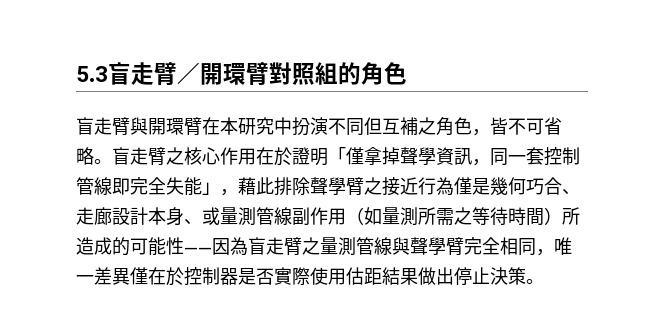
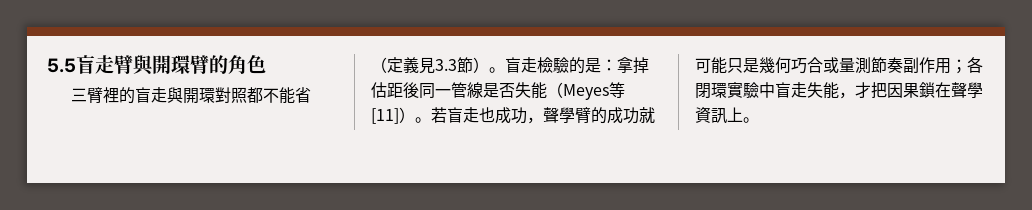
- 5.3盲走臂／開環臂對照組的角色
- 盲走臂與開環臂在本研究中扮演不同但互補之角色，皆不可省略。盲走臂之核心作用在於證明「僅拿掉聲學資訊，同一套控制管線即完全失能」，藉此排除聲學臂之接近行為僅是幾何巧合、走廊設計本身、或量測管線副作用（如量測所需之等待時間）所造成的可能性——因為盲走臂之量測管線與聲學臂完全相同，唯一差異僅在於控制器是否實際使用估距結果做出停止決策。
+ 5.5盲走臂與開環臂的角色
+ 三臂裡的盲走與開環對照都不能省（定義見3.3節）。盲走檢驗的是：拿掉估距後同一管線是否失能（Meyes等[11]）。若盲走也成功，聲學臂的成功就可能只是幾何巧合或量測節奏副作用；各閉環實驗中盲走失能，才把因果鎖在聲學資訊上。

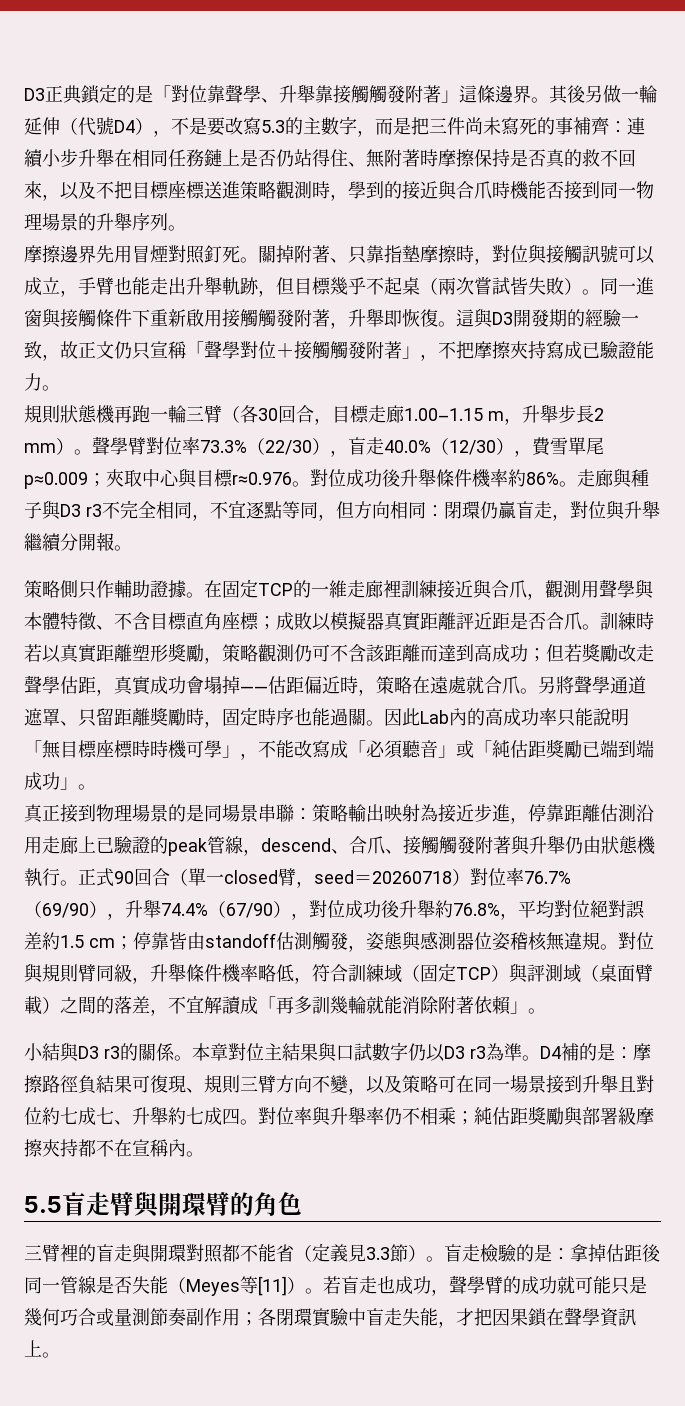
+ D3正典鎖定的是「對位靠聲學、升舉靠接觸觸發附著」這條邊界。其後另做一輪延伸（代號D4），不是要改寫5.3的主數字，而是把三件尚未寫死的事補齊：連續小步升舉在相同任務鏈上是否仍站得住、無附著時摩擦保持是否真的救不回來，以及不把目標座標送進策略觀測時，學到的接近與合爪時機能否接到同一物理場景的升舉序列。
+ 摩擦邊界先用冒煙對照釘死。關掉附著、只靠指墊摩擦時，對位與接觸訊號可以成立，手臂也能走出升舉軌跡，但目標幾乎不起桌（兩次嘗試皆失敗）。同一進窗與接觸條件下重新啟用接觸觸發附著，升舉即恢復。這與D3開發期的經驗一致，故正文仍只宣稱「聲學對位＋接觸觸發附著」，不把摩擦夾持寫成已驗證能力。
+ 規則狀態機再跑一輪三臂（各30回合，目標走廊1.00–1.15 m，升舉步長2 mm）。聲學臂對位率73.3%（22/30），盲走40.0%（12/30），費雪單尾p≈0.009；夾取中心與目標r≈0.976。對位成功後升舉條件機率約86%。走廊與種子與D3 r3不完全相同，不宜逐點等同，但方向相同：閉環仍贏盲走，對位與升舉繼續分開報。
+ 策略側只作輔助證據。在固定TCP的一維走廊裡訓練接近與合爪，觀測用聲學與本體特徵、不含目標直角座標；成敗以模擬器真實距離評近距是否合爪。訓練時若以真實距離塑形獎勵，策略觀測仍可不含該距離而達到高成功；但若獎勵改走聲學估距，真實成功會塌掉——估距偏近時，策略在遠處就合爪。另將聲學通道遮罩、只留距離獎勵時，固定時序也能過關。因此Lab內的高成功率只能說明「無目標座標時時機可學」，不能改寫成「必須聽音」或「純估距獎勵已端到端成功」。
+ 真正接到物理場景的是同場景串聯：策略輸出映射為接近步進，停靠距離估測沿用走廊上已驗證的peak管線，descend、合爪、接觸觸發附著與升舉仍由狀態機執行。正式90回合（單一closed臂，seed＝20260718）對位率76.7%（69/90），升舉74.4%（67/90），對位成功後升舉約76.8%，平均對位絕對誤差約1.5 cm；停靠皆由standoff估測觸發，姿態與感測器位姿稽核無違規。對位與規則臂同級，升舉條件機率略低，符合訓練域（固定TCP）與評測域（桌面臂載）之間的落差，不宜解讀成「再多訓幾輪就能消除附著依賴」。
+ 小結與D3 r3的關係。本章對位主結果與口試數字仍以D3 r3為準。D4補的是：摩擦路徑負結果可復現、規則三臂方向不變，以及策略可在同一場景接到升舉且對位約七成七、升舉約七成四。對位率與升舉率仍不相乘；純估距獎勵與部署級摩擦夾持都不在宣稱內。

